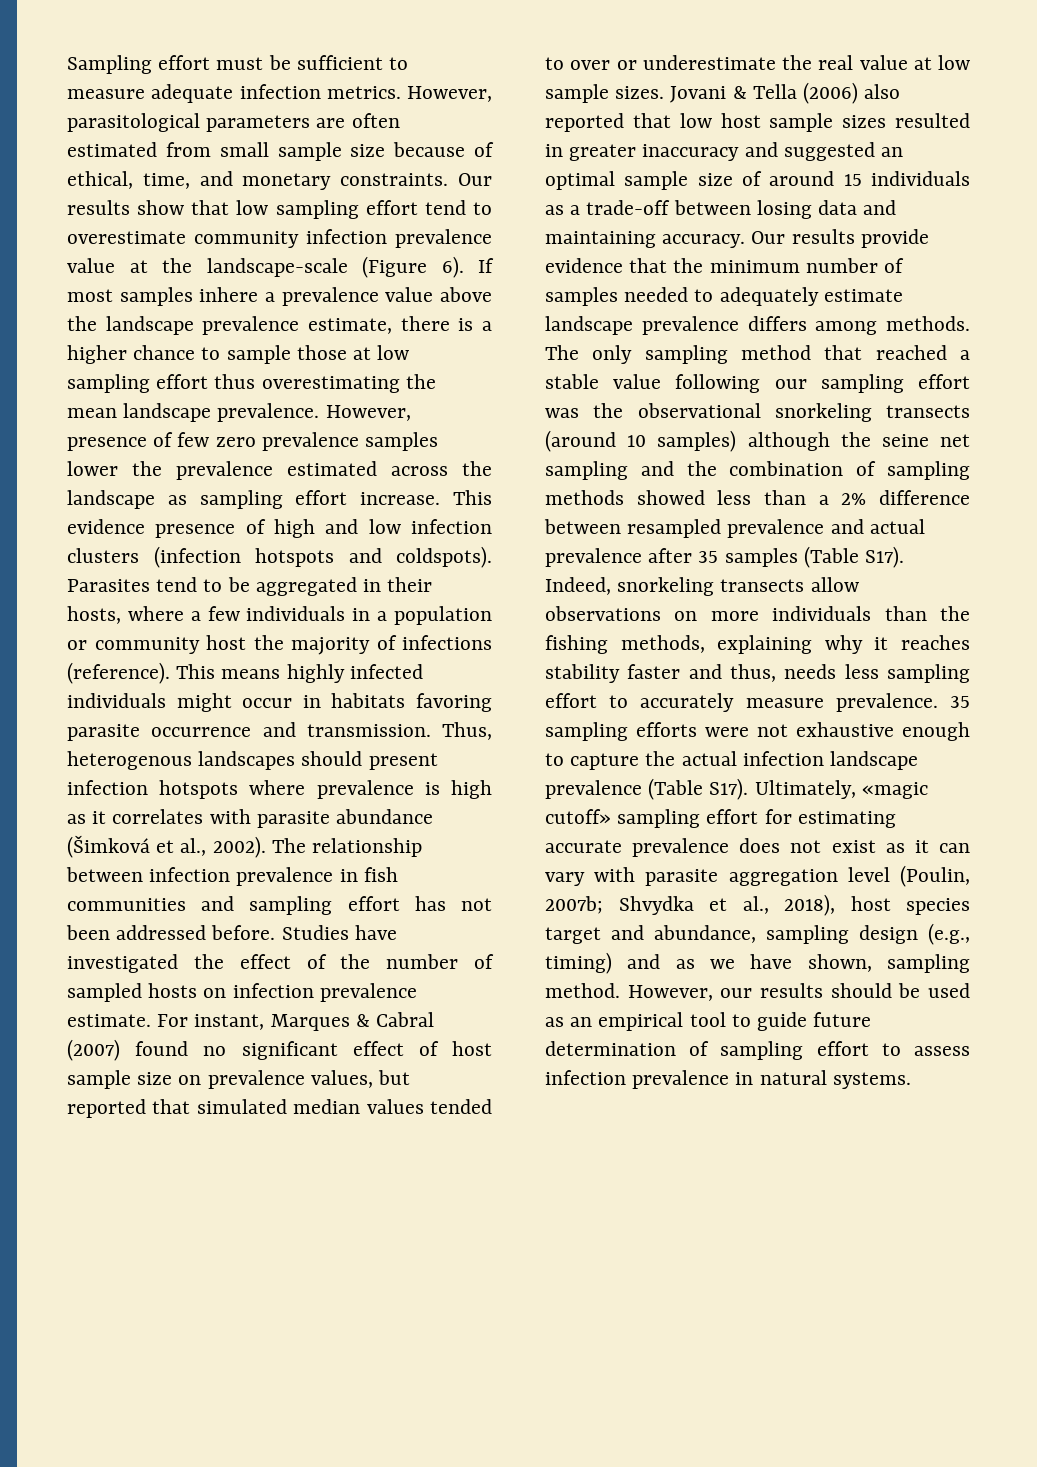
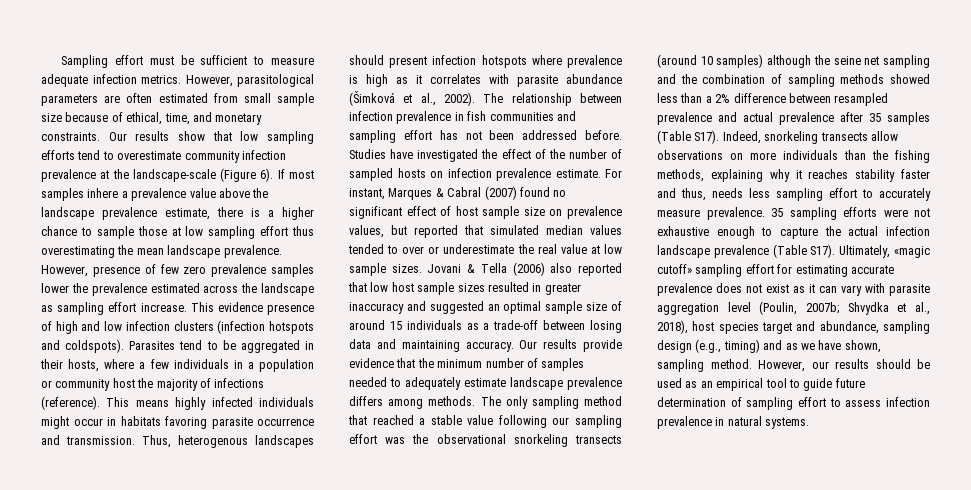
- Our results show that low sampling effort tend to overestimate community infection prevalence value at the landscape-scale (Figure 6).
+ Our results show that low sampling efforts tend to overestimate community infection prevalence at the landscape-scale (Figure 6).

